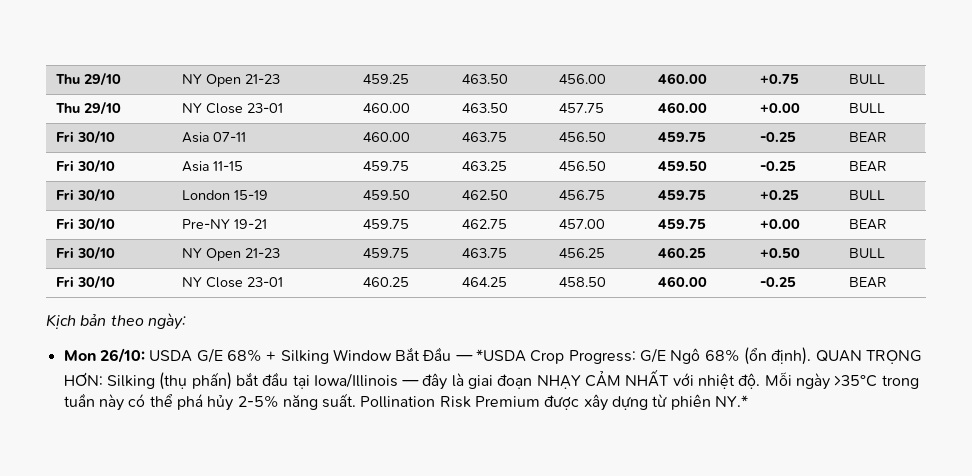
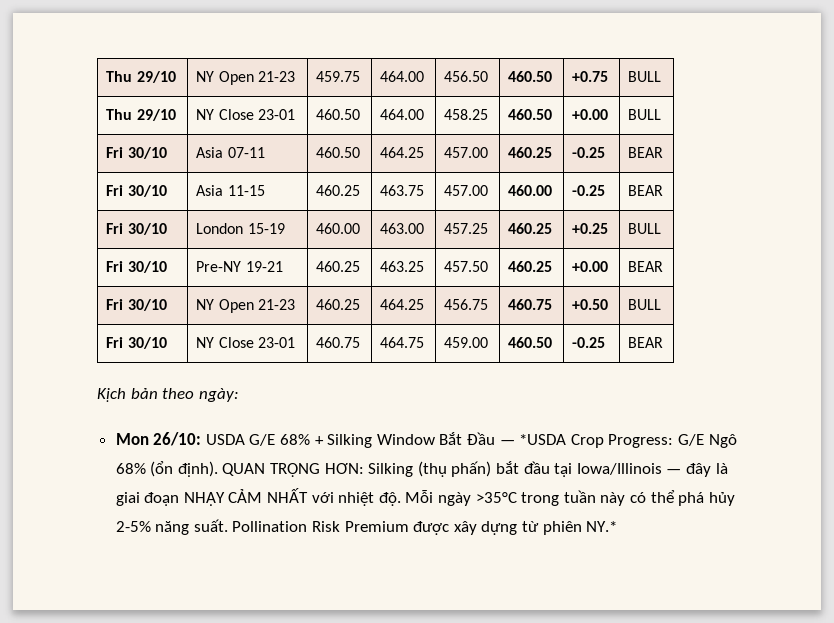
- Thu 29/10 | NY Open 21-23 | 459.25 | 463.50 | 456.00 | 460.00 | +0.75 | BULL
+ Thu 29/10 | NY Open 21-23 | 459.75 | 464.00 | 456.50 | 460.50 | +0.75 | BULL
- Thu 29/10 | NY Close 23-01 | 460.00 | 463.50 | 457.75 | 460.00 | +0.00 | BULL
+ Thu 29/10 | NY Close 23-01 | 460.50 | 464.00 | 458.25 | 460.50 | +0.00 | BULL
- Fri 30/10 | Asia 07-11 | 460.00 | 463.75 | 456.50 | 459.75 | -0.25 | BEAR
+ Fri 30/10 | Asia 07-11 | 460.50 | 464.25 | 457.00 | 460.25 | -0.25 | BEAR
- Fri 30/10 | Asia 11-15 | 459.75 | 463.25 | 456.50 | 459.50 | -0.25 | BEAR
+ Fri 30/10 | Asia 11-15 | 460.25 | 463.75 | 457.00 | 460.00 | -0.25 | BEAR
- Fri 30/10 | London 15-19 | 459.50 | 462.50 | 456.75 | 459.75 | +0.25 | BULL
+ Fri 30/10 | London 15-19 | 460.00 | 463.00 | 457.25 | 460.25 | +0.25 | BULL
- Fri 30/10 | Pre-NY 19-21 | 459.75 | 462.75 | 457.00 | 459.75 | +0.00 | BEAR
+ Fri 30/10 | Pre-NY 19-21 | 460.25 | 463.25 | 457.50 | 460.25 | +0.00 | BEAR
- Fri 30/10 | NY Open 21-23 | 459.75 | 463.75 | 456.25 | 460.25 | +0.50 | BULL
+ Fri 30/10 | NY Open 21-23 | 460.25 | 464.25 | 456.75 | 460.75 | +0.50 | BULL
- Fri 30/10 | NY Close 23-01 | 460.25 | 464.25 | 458.50 | 460.00 | -0.25 | BEAR
+ Fri 30/10 | NY Close 23-01 | 460.75 | 464.75 | 459.00 | 460.50 | -0.25 | BEAR

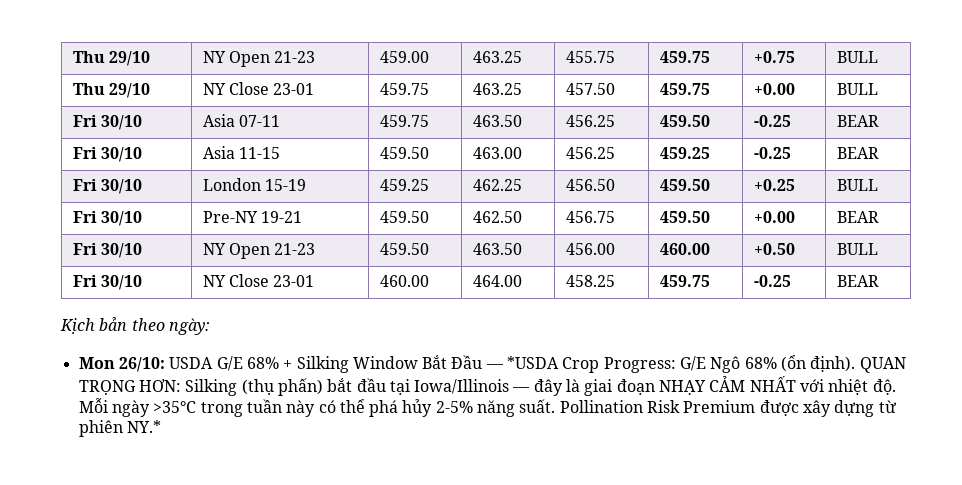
- Thu 29/10 | NY Open 21-23 | 459.75 | 464.00 | 456.50 | 460.50 | +0.75 | BULL
+ Thu 29/10 | NY Open 21-23 | 459.00 | 463.25 | 455.75 | 459.75 | +0.75 | BULL
- Thu 29/10 | NY Close 23-01 | 460.50 | 464.00 | 458.25 | 460.50 | +0.00 | BULL
+ Thu 29/10 | NY Close 23-01 | 459.75 | 463.25 | 457.50 | 459.75 | +0.00 | BULL
- Fri 30/10 | Asia 07-11 | 460.50 | 464.25 | 457.00 | 460.25 | -0.25 | BEAR
+ Fri 30/10 | Asia 07-11 | 459.75 | 463.50 | 456.25 | 459.50 | -0.25 | BEAR
- Fri 30/10 | Asia 11-15 | 460.25 | 463.75 | 457.00 | 460.00 | -0.25 | BEAR
+ Fri 30/10 | Asia 11-15 | 459.50 | 463.00 | 456.25 | 459.25 | -0.25 | BEAR
- Fri 30/10 | London 15-19 | 460.00 | 463.00 | 457.25 | 460.25 | +0.25 | BULL
+ Fri 30/10 | London 15-19 | 459.25 | 462.25 | 456.50 | 459.50 | +0.25 | BULL
- Fri 30/10 | Pre-NY 19-21 | 460.25 | 463.25 | 457.50 | 460.25 | +0.00 | BEAR
+ Fri 30/10 | Pre-NY 19-21 | 459.50 | 462.50 | 456.75 | 459.50 | +0.00 | BEAR
- Fri 30/10 | NY Open 21-23 | 460.25 | 464.25 | 456.75 | 460.75 | +0.50 | BULL
+ Fri 30/10 | NY Open 21-23 | 459.50 | 463.50 | 456.00 | 460.00 | +0.50 | BULL
- Fri 30/10 | NY Close 23-01 | 460.75 | 464.75 | 459.00 | 460.50 | -0.25 | BEAR
+ Fri 30/10 | NY Close 23-01 | 460.00 | 464.00 | 458.25 | 459.75 | -0.25 | BEAR

